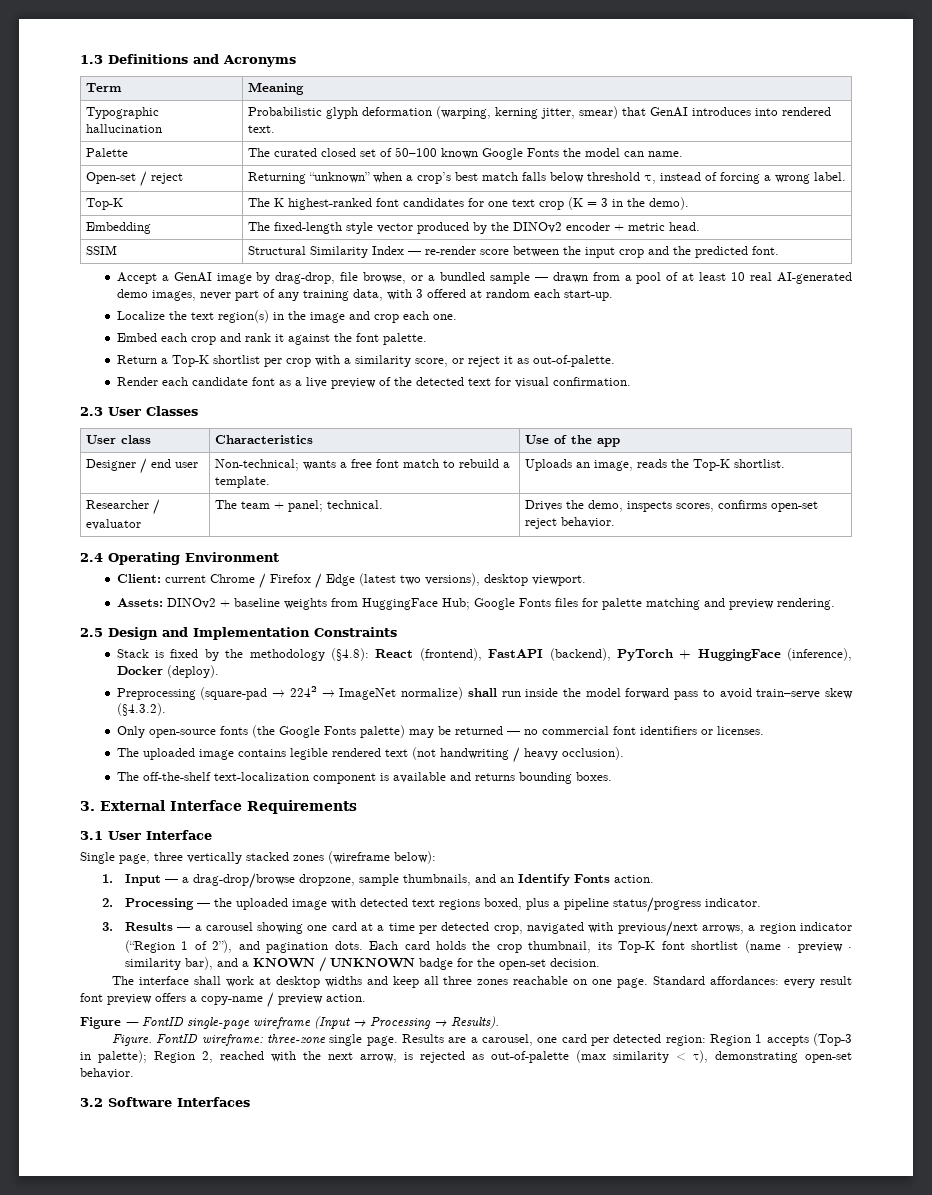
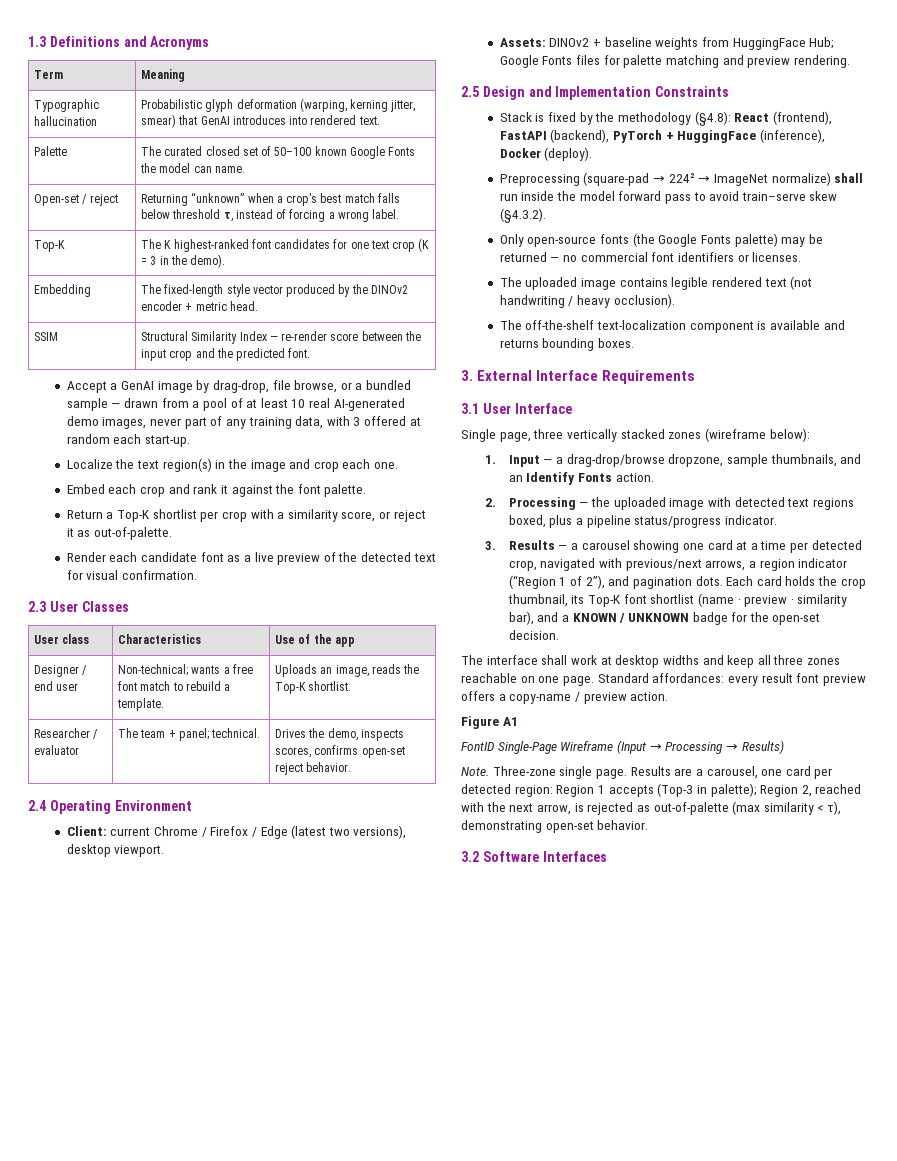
- Figure — FontID single-page wireframe (Input → Processing → Results).
- Figure. FontID wireframe: three-zone single page.
+ Figure A1
+ FontID Single-Page Wireframe (Input → Processing → Results)
+ Note. Three-zone single page.

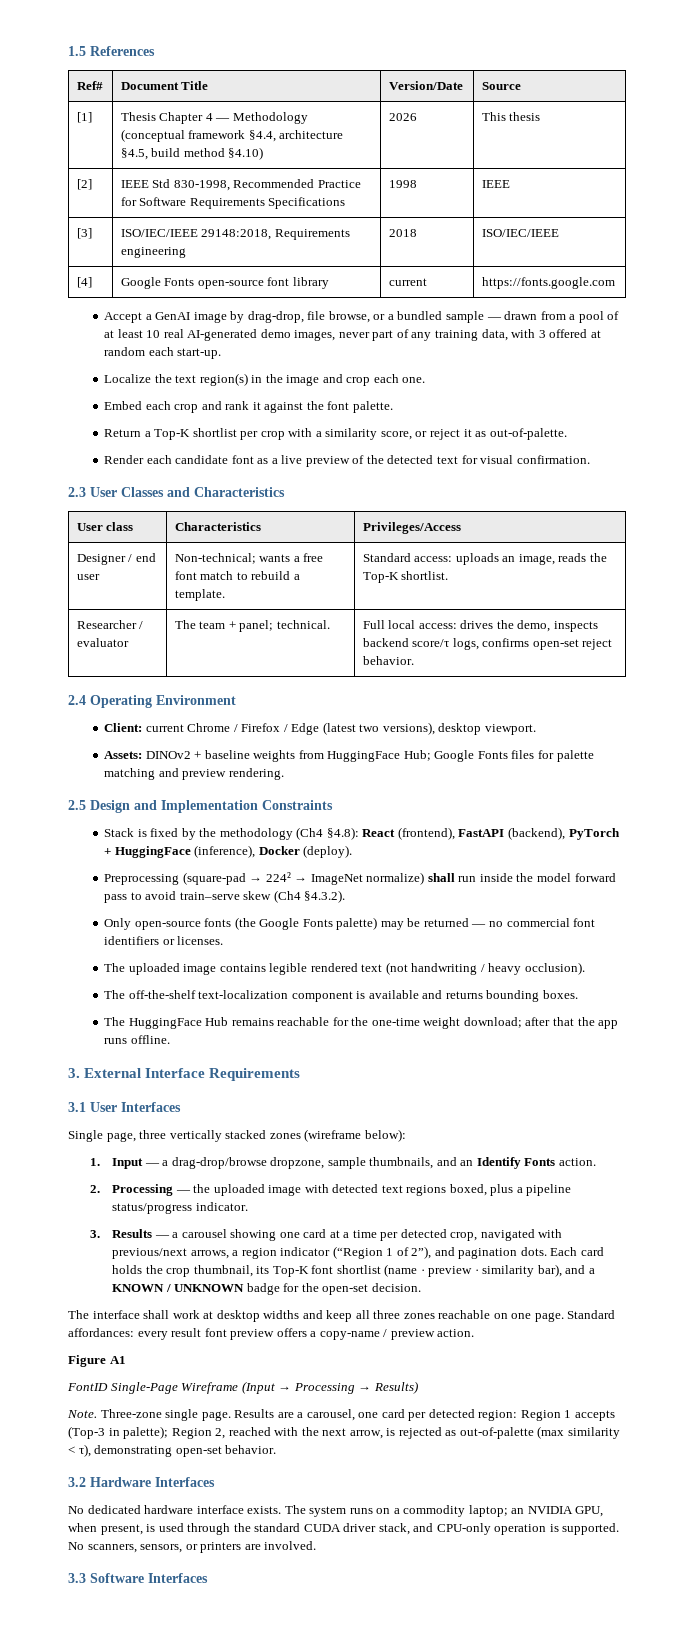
- 1.3 Definitions and Acronyms
- Term | Meaning
- Typographic hallucination | Probabilistic glyph deformation (warping, kerning jitter, smear) that GenAI introduces into rendered text.
- Palette | The curated closed set of 50–100 known Google Fonts the model can name.
- Open-set / reject | Returning “unknown” when a crop’s best match falls below threshold τ, instead of forcing a wrong label.
- Top-K | The K highest-ranked font candidates for one text crop (K = 3 in the demo).
- Embedding | The fixed-length style vector produced by the DINOv2 encoder + metric head.
- SSIM | Structural Similarity Index — re-render score between the input crop and the predicted font.
+ 1.5 References
+ Ref# | Document Title | Version/Date | Source
+ [1] | Thesis Chapter 4 — Methodology (conceptual framework §4.4, architecture §4.5, build method §4.10) | 2026 | This thesis
+ [2] | IEEE Std 830-1998, Recommended Practice for Software Requirements Specifications | 1998 | IEEE
+ [3] | ISO/IEC/IEEE 29148:2018, Requirements engineering | 2018 | ISO/IEC/IEEE
+ [4] | Google Fonts open-source font library | current | https://fonts.google.com
- 2.3 User Classes
+ 2.3 User Classes and Characteristics
- User class | Characteristics | Use of the app
+ User class | Characteristics | Privileges/Access
- Designer / end user | Non-technical; wants a free font match to rebuild a template. | Uploads an image, reads the Top-K shortlist.
+ Designer / end user | Non-technical; wants a free font match to rebuild a template. | Standard access: uploads an image, reads the Top-K shortlist.
- Researcher / evaluator | The team + panel; technical. | Drives the demo, inspects scores, confirms open-set reject behavior.
+ Researcher / evaluator | The team + panel; technical. | Full local access: drives the demo, inspects backend score/τ logs, confirms open-set reject behavior.
- Stack is fixed by the methodology (§4.8): React (frontend), FastAPI (backend), PyTorch + HuggingFace (inference), Docker (deploy).
+ Stack is fixed by the methodology (Ch4 §4.8): React (frontend), FastAPI (backend), PyTorch + HuggingFace (inference), Docker (deploy).
- Preprocessing (square-pad → 224² → ImageNet normalize) shall run inside the model forward pass to avoid train–serve skew (§4.3.2).
+ Preprocessing (square-pad → 224² → ImageNet normalize) shall run inside the model forward pass to avoid train–serve skew (Ch4 §4.3.2).
+ The HuggingFace Hub remains reachable for the one-time weight download; after that the app runs offline.
- 3.1 User Interface
+ 3.1 User Interfaces
- 3.2 Software Interfaces
+ 3.2 Hardware Interfaces
+ No dedicated hardware interface exists. The system runs on a commodity laptop; an NVIDIA GPU, when present, is used through the standard CUDA driver stack, and CPU-only operation is supported. No scanners, sensors, or printers are involved.
+ 3.3 Software Interfaces

